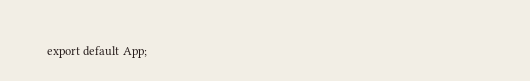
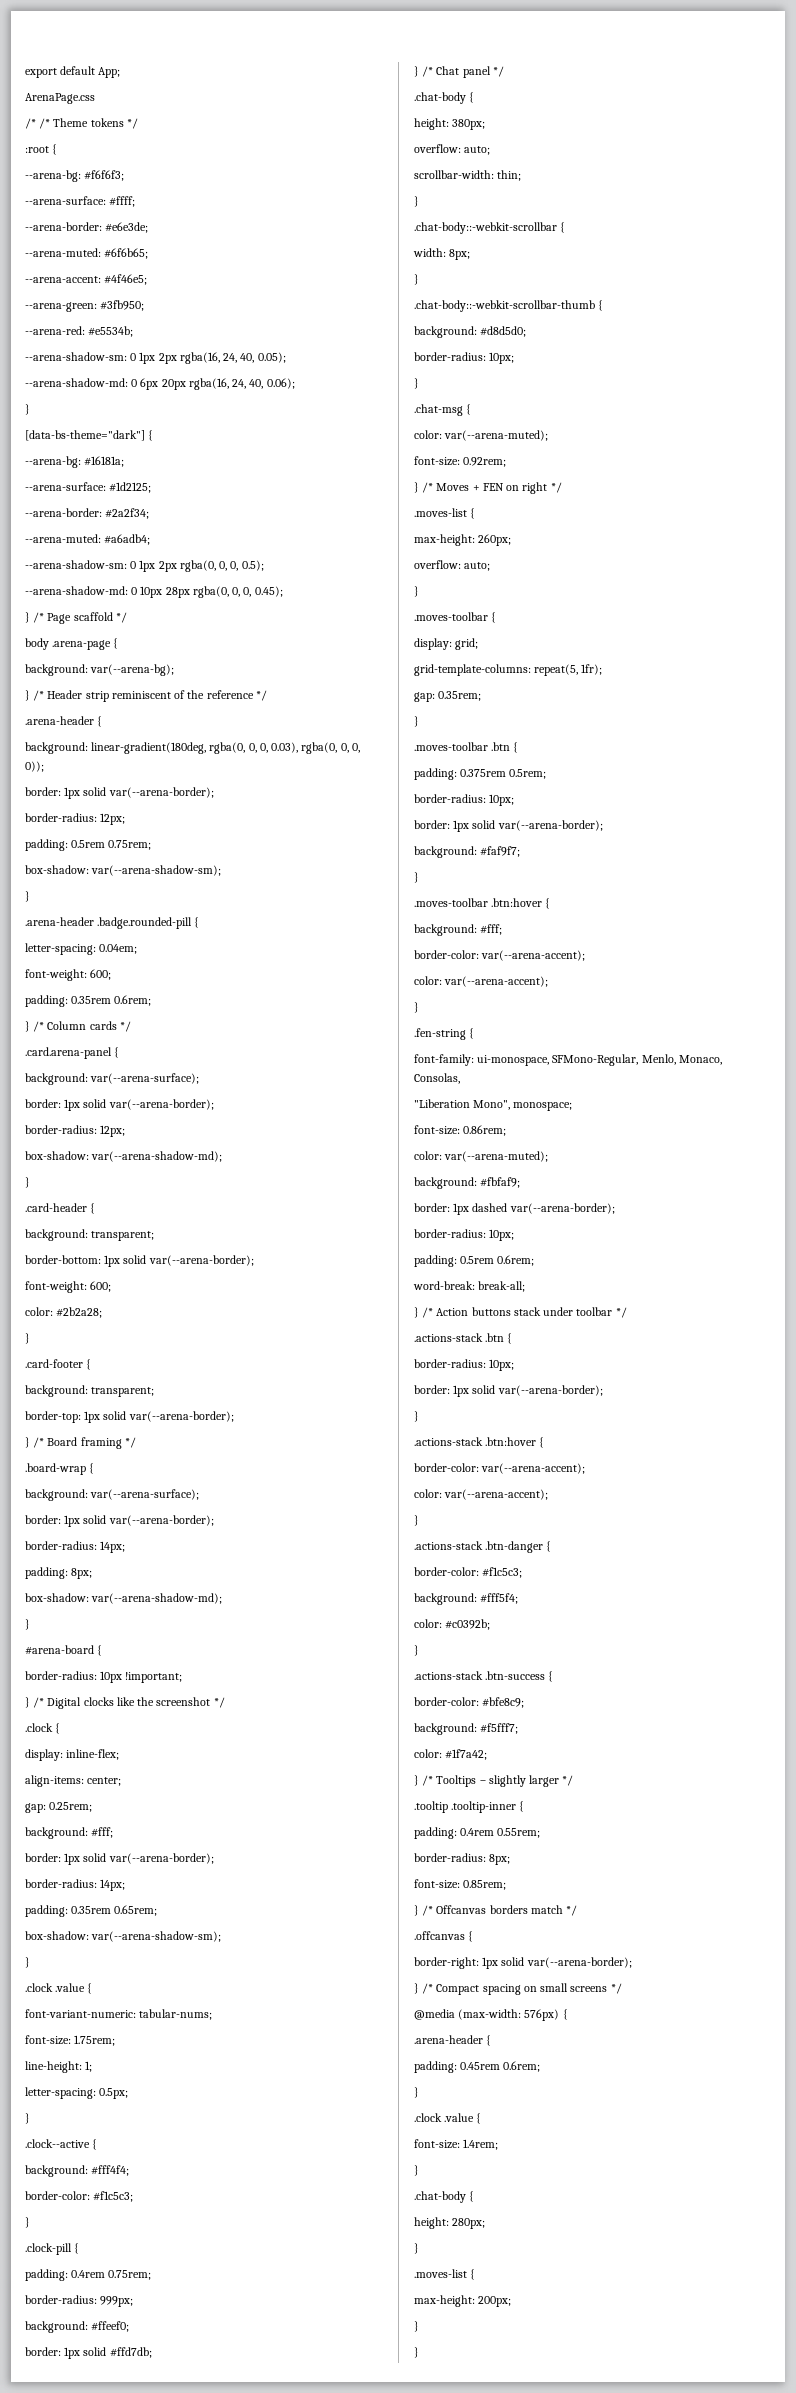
+ ArenaPage.css
+ /* /* Theme tokens */
+ :root {
+ --arena-bg: #f6f6f3;
+ --arena-surface: #ffff;
+ --arena-border: #e6e3de;
+ --arena-muted: #6f6b65;
+ --arena-accent: #4f46e5;
+ --arena-green: #3fb950;
+ --arena-red: #e5534b;
+ --arena-shadow-sm: 0 1px 2px rgba(16, 24, 40, 0.05);
+ --arena-shadow-md: 0 6px 20px rgba(16, 24, 40, 0.06);
+ }
+ [data-bs-theme="dark"] {
+ --arena-bg: #16181a;
+ --arena-surface: #1d2125;
+ --arena-border: #2a2f34;
+ --arena-muted: #a6adb4;
+ --arena-shadow-sm: 0 1px 2px rgba(0, 0, 0, 0.5);
+ --arena-shadow-md: 0 10px 28px rgba(0, 0, 0, 0.45);
+ } /* Page scaffold */
+ body .arena-page {
+ background: var(--arena-bg);
+ } /* Header strip reminiscent of the reference */
+ .arena-header {
+ background: linear-gradient(180deg, rgba(0, 0, 0, 0.03), rgba(0, 0, 0, 0));
+ border: 1px solid var(--arena-border);
+ border-radius: 12px;
+ padding: 0.5rem 0.75rem;
+ box-shadow: var(--arena-shadow-sm);
+ }
+ .arena-header .badge.rounded-pill {
+ letter-spacing: 0.04em;
+ font-weight: 600;
+ padding: 0.35rem 0.6rem;
+ } /* Column cards */
+ .card.arena-panel {
+ background: var(--arena-surface);
+ border: 1px solid var(--arena-border);
+ border-radius: 12px;
+ box-shadow: var(--arena-shadow-md);
+ }
+ .card-header {
+ background: transparent;
+ border-bottom: 1px solid var(--arena-border);
+ font-weight: 600;
+ color: #2b2a28;
+ }
+ .card-footer {
+ background: transparent;
+ border-top: 1px solid var(--arena-border);
+ } /* Board framing */
+ .board-wrap {
+ background: var(--arena-surface);
+ border: 1px solid var(--arena-border);
+ border-radius: 14px;
+ padding: 8px;
+ box-shadow: var(--arena-shadow-md);
+ }
+ #arena-board {
+ border-radius: 10px !important;
+ } /* Digital clocks like the screenshot */
+ .clock {
+ display: inline-flex;
+ align-items: center;
+ gap: 0.25rem;
+ background: #fff;
+ border: 1px solid var(--arena-border);
+ border-radius: 14px;
+ padding: 0.35rem 0.65rem;
+ box-shadow: var(--arena-shadow-sm);
+ }
+ .clock .value {
+ font-variant-numeric: tabular-nums;
+ font-size: 1.75rem;
+ line-height: 1;
+ letter-spacing: 0.5px;
+ }
+ .clock--active {
+ background: #fff4f4;
+ border-color: #f1c5c3;
+ }
+ .clock-pill {
+ padding: 0.4rem 0.75rem;
+ border-radius: 999px;
+ background: #ffeef0;
+ border: 1px solid #ffd7db;
+ } /* Chat panel */
+ .chat-body {
+ height: 380px;
+ overflow: auto;
+ scrollbar-width: thin;
+ }
+ .chat-body::-webkit-scrollbar {
+ width: 8px;
+ }
+ .chat-body::-webkit-scrollbar-thumb {
+ background: #d8d5d0;
+ border-radius: 10px;
+ }
+ .chat-msg {
+ color: var(--arena-muted);
+ font-size: 0.92rem;
+ } /* Moves + FEN on right */
+ .moves-list {
+ max-height: 260px;
+ overflow: auto;
+ }
+ .moves-toolbar {
+ display: grid;
+ grid-template-columns: repeat(5, 1fr);
+ gap: 0.35rem;
+ }
+ .moves-toolbar .btn {
+ padding: 0.375rem 0.5rem;
+ border-radius: 10px;
+ border: 1px solid var(--arena-border);
+ background: #faf9f7;
+ }
+ .moves-toolbar .btn:hover {
+ background: #fff;
+ border-color: var(--arena-accent);
+ color: var(--arena-accent);
+ }
+ .fen-string {
+ font-family: ui-monospace, SFMono-Regular, Menlo, Monaco, Consolas,
+ "Liberation Mono", monospace;
+ font-size: 0.86rem;
+ color: var(--arena-muted);
+ background: #fbfaf9;
+ border: 1px dashed var(--arena-border);
+ border-radius: 10px;
+ padding: 0.5rem 0.6rem;
+ word-break: break-all;
+ } /* Action buttons stack under toolbar */
+ .actions-stack .btn {
+ border-radius: 10px;
+ border: 1px solid var(--arena-border);
+ }
+ .actions-stack .btn:hover {
+ border-color: var(--arena-accent);
+ color: var(--arena-accent);
+ }
+ .actions-stack .btn-danger {
+ border-color: #f1c5c3;
+ background: #fff5f4;
+ color: #c0392b;
+ }
+ .actions-stack .btn-success {
+ border-color: #bfe8c9;
+ background: #f5fff7;
+ color: #1f7a42;
+ } /* Tooltips – slightly larger */
+ .tooltip .tooltip-inner {
+ padding: 0.4rem 0.55rem;
+ border-radius: 8px;
+ font-size: 0.85rem;
+ } /* Offcanvas borders match */
+ .offcanvas {
+ border-right: 1px solid var(--arena-border);
+ } /* Compact spacing on small screens */
+ @media (max-width: 576px) {
+ .arena-header {
+ padding: 0.45rem 0.6rem;
+ }
+ .clock .value {
+ font-size: 1.4rem;
+ }
+ .chat-body {
+ height: 280px;
+ }
+ .moves-list {
+ max-height: 200px;
+ }
+ }

